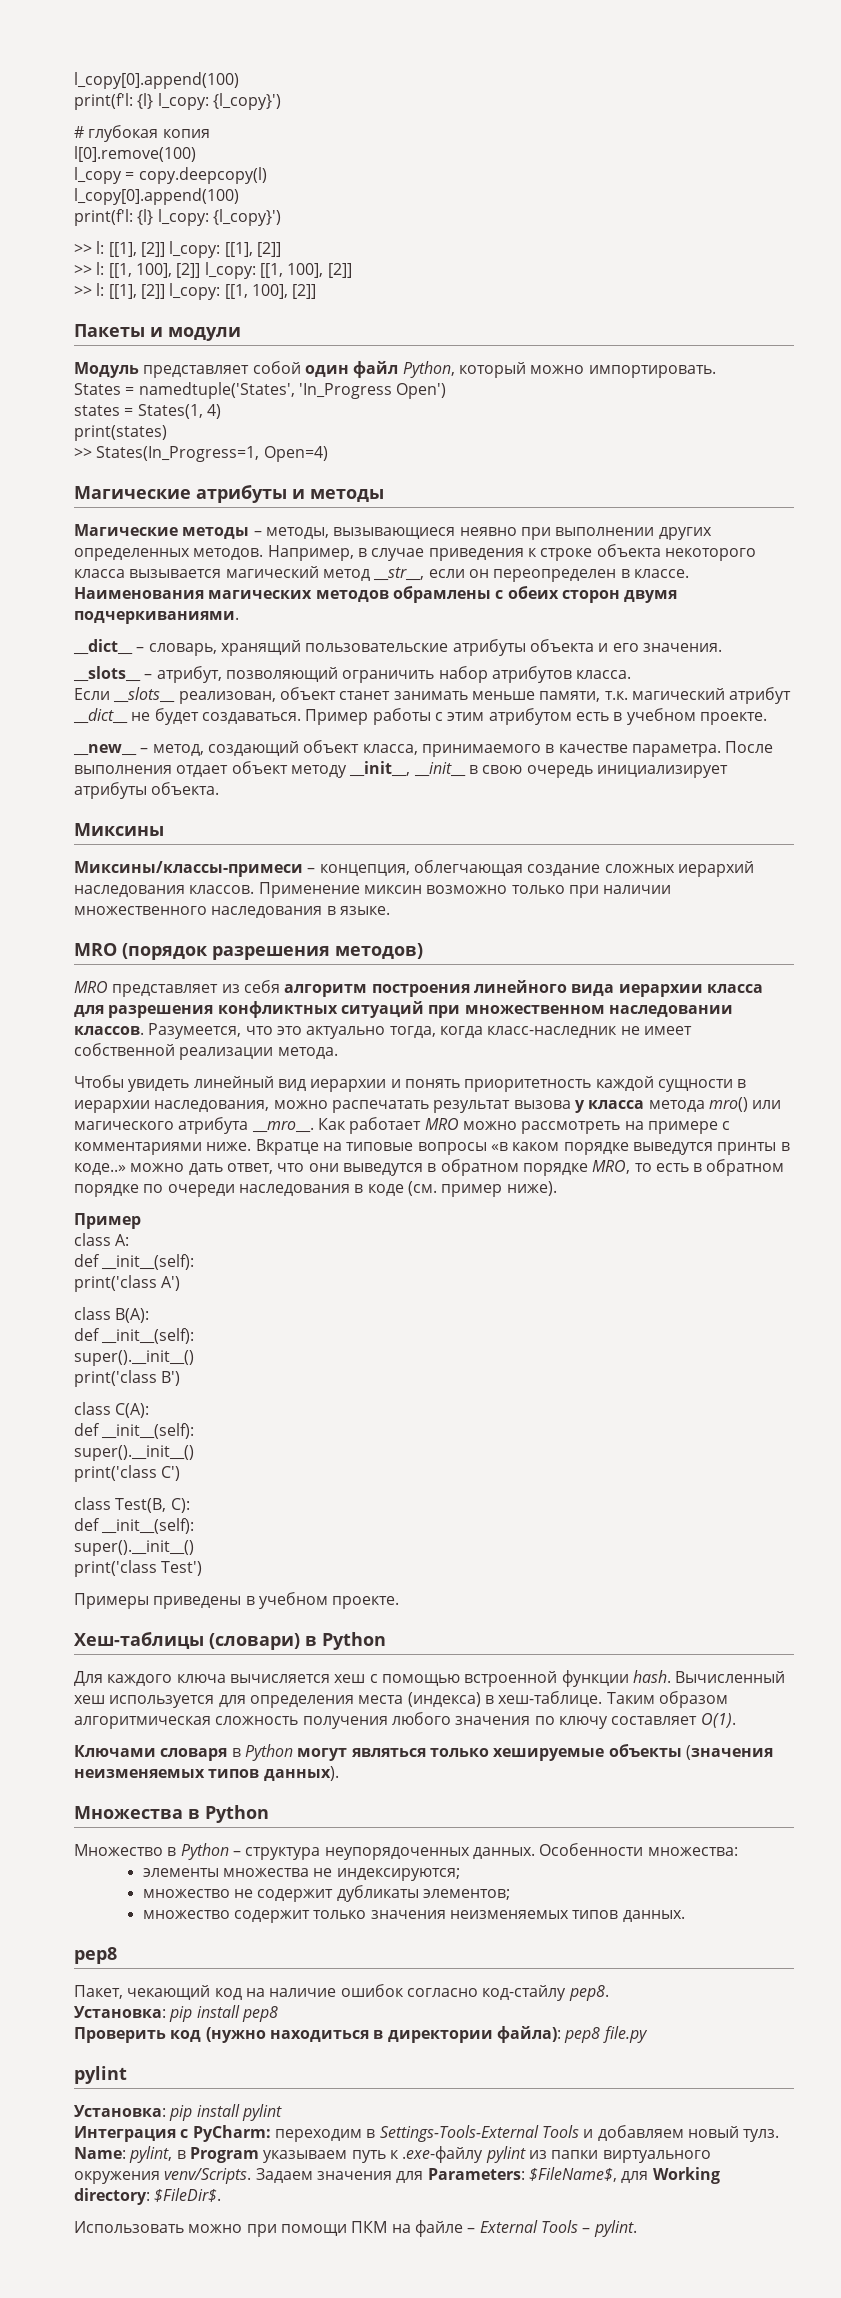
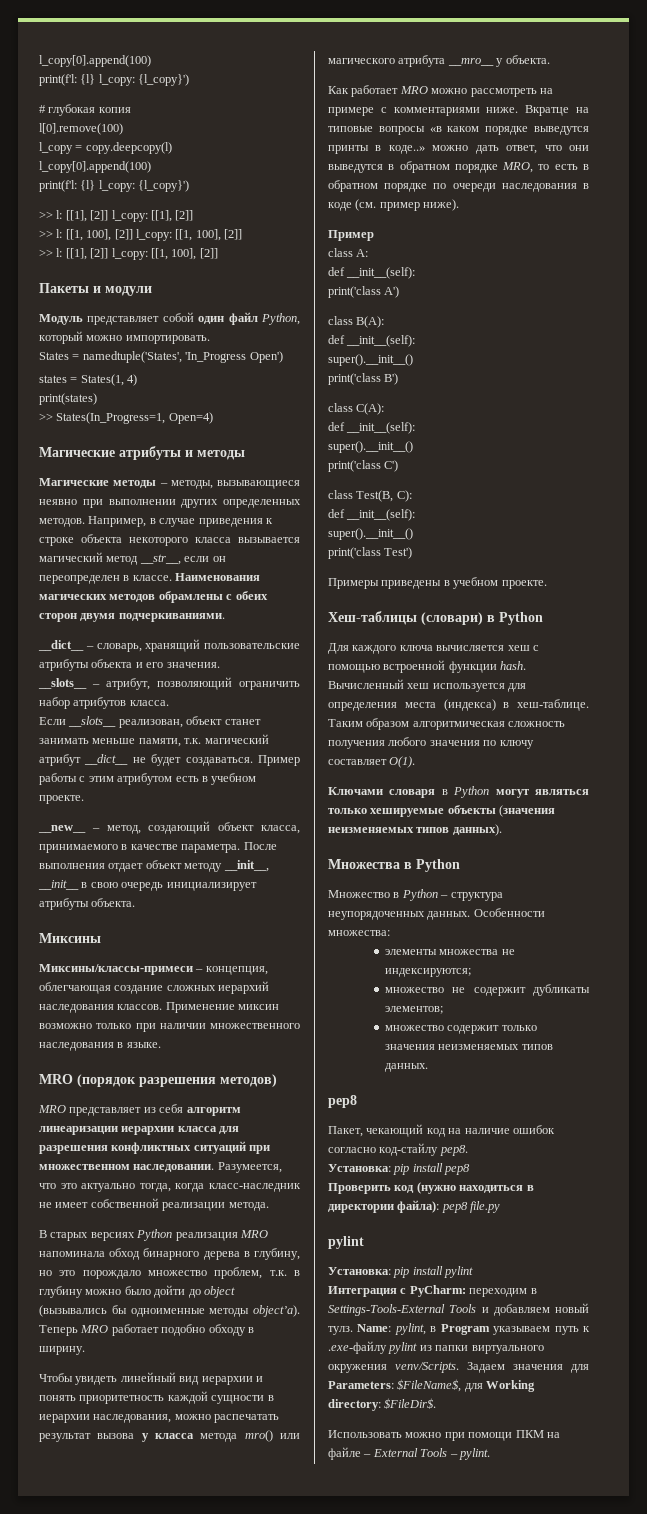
- MRO представляет из себя алгоритм построения линейного вида иерархии класса для разрешения конфликтных ситуаций при множественном наследовании классов.
+ MRO представляет из себя алгоритм линеаризации иерархии класса для разрешения конфликтных ситуаций при множественном наследовании.
+ В старых версиях Python реализация MRO напоминала обход бинарного дерева в глубину, но это порождало множество проблем, т.к. в глубину можно было дойти до object (вызывались бы одноименные методы object’а). Теперь MRO работает подобно обходу в ширину.
- Чтобы увидеть линейный вид иерархии и понять приоритетность каждой сущности в иерархии наследования, можно распечатать результат вызова у класса метода mro() или магического атрибута __mro__. Как работает MRO можно рассмотреть на примере с комментариями ниже.
+ Чтобы увидеть линейный вид иерархии и понять приоритетность каждой сущности в иерархии наследования, можно распечатать результат вызова у класса метода mro() или магического атрибута __mro__ у объекта.
+ Как работает MRO можно рассмотреть на примере с комментариями ниже.

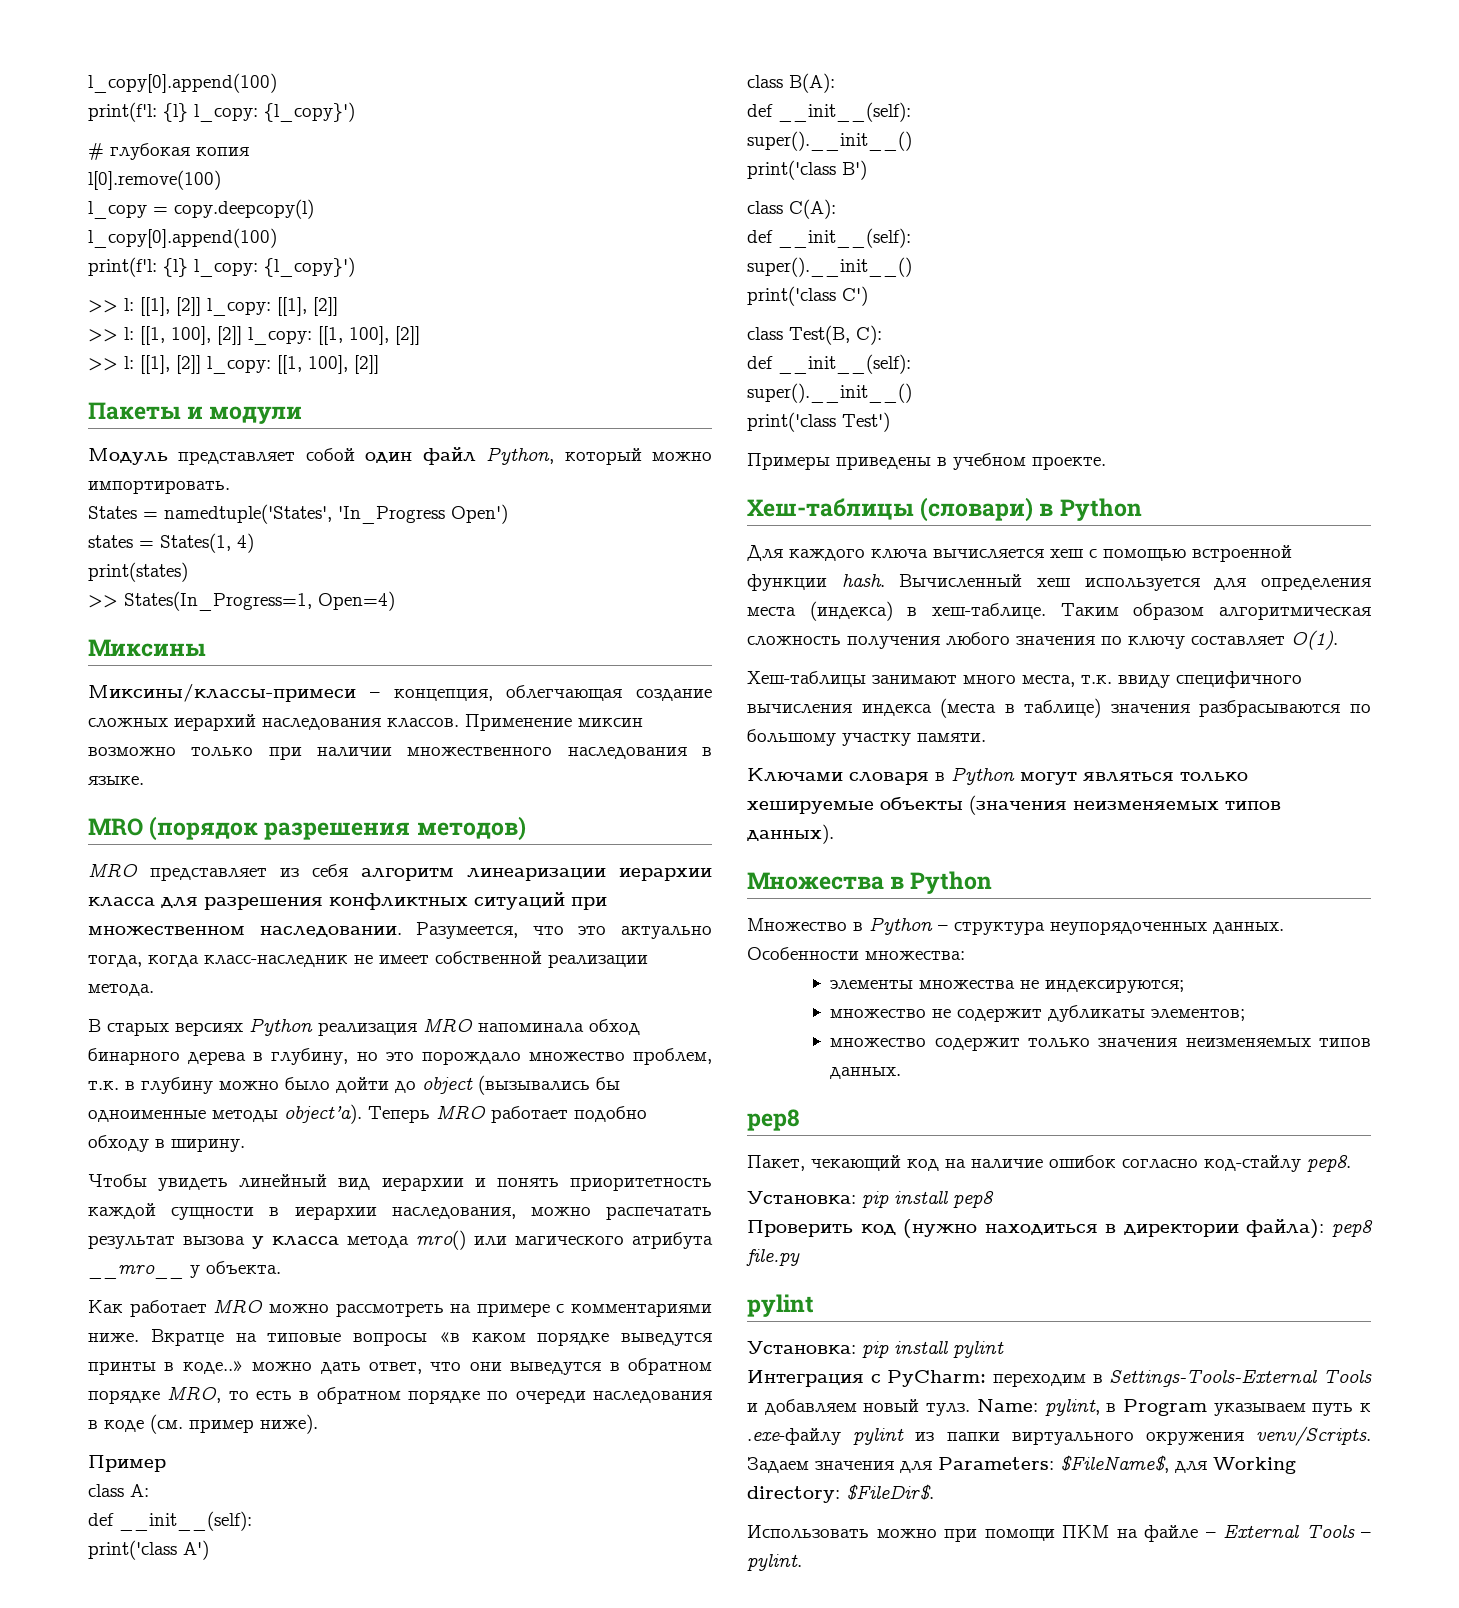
- Магические атрибуты и методы
- Магические методы – методы, вызывающиеся неявно при выполнении других определенных методов. Например, в случае приведения к строке объекта некоторого класса вызывается магический метод __str__, если он переопределен в классе. Наименования магических методов обрамлены с обеих сторон двумя подчеркиваниями.
- __dict__ – словарь, хранящий пользовательские атрибуты объекта и его значения.
- __slots__ – атрибут, позволяющий ограничить набор атрибутов класса.
- Если __slots__ реализован, объект станет занимать меньше памяти, т.к. магический атрибут __dict__ не будет создаваться. Пример работы с этим атрибутом есть в учебном проекте.
- __new__ – метод, создающий объект класса, принимаемого в качестве параметра. После выполнения отдает объект методу __init__, __init__ в свою очередь инициализирует атрибуты объекта.
+ Хеш-таблицы занимают много места, т.к. ввиду специфичного вычисления индекса (места в таблице) значения разбрасываются по большому участку памяти.

